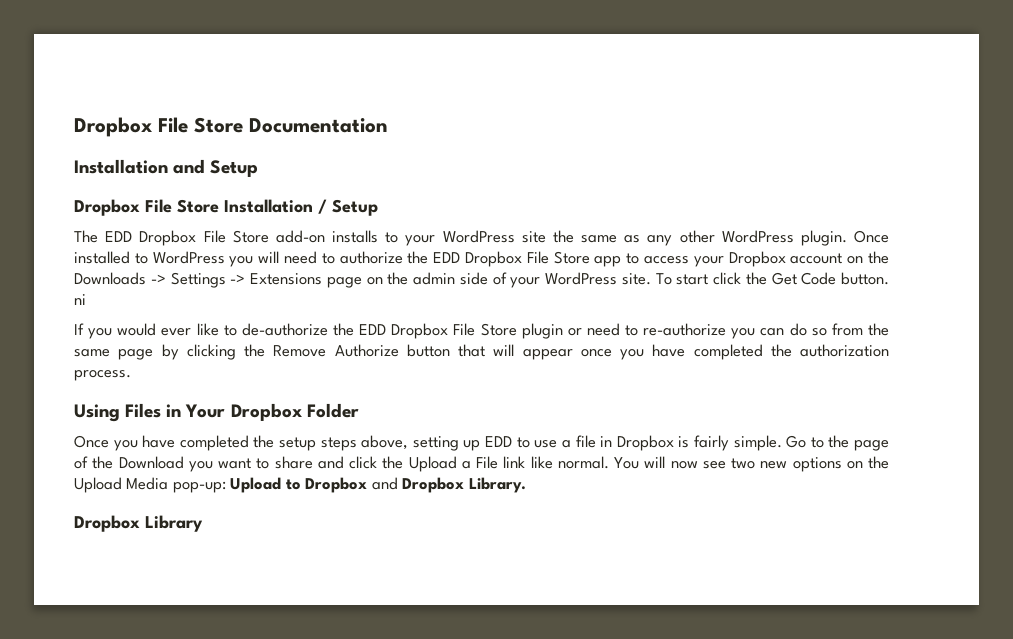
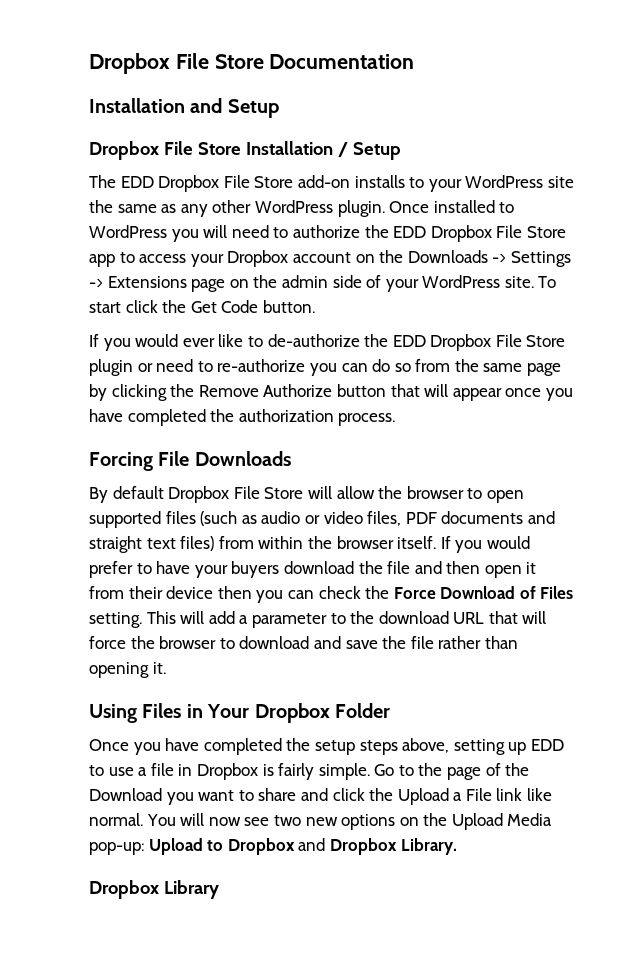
- To start click the Get Code button. ni
+ To start click the Get Code button.
+ Forcing File Downloads
+ By default Dropbox File Store will allow the browser to open supported files (such as audio or video files, PDF documents and straight text files) from within the browser itself. If you would prefer to have your buyers download the file and then open it from their device then you can check the Force Download of Files setting. This will add a parameter to the download URL that will force the browser to download and save the file rather than opening it.

